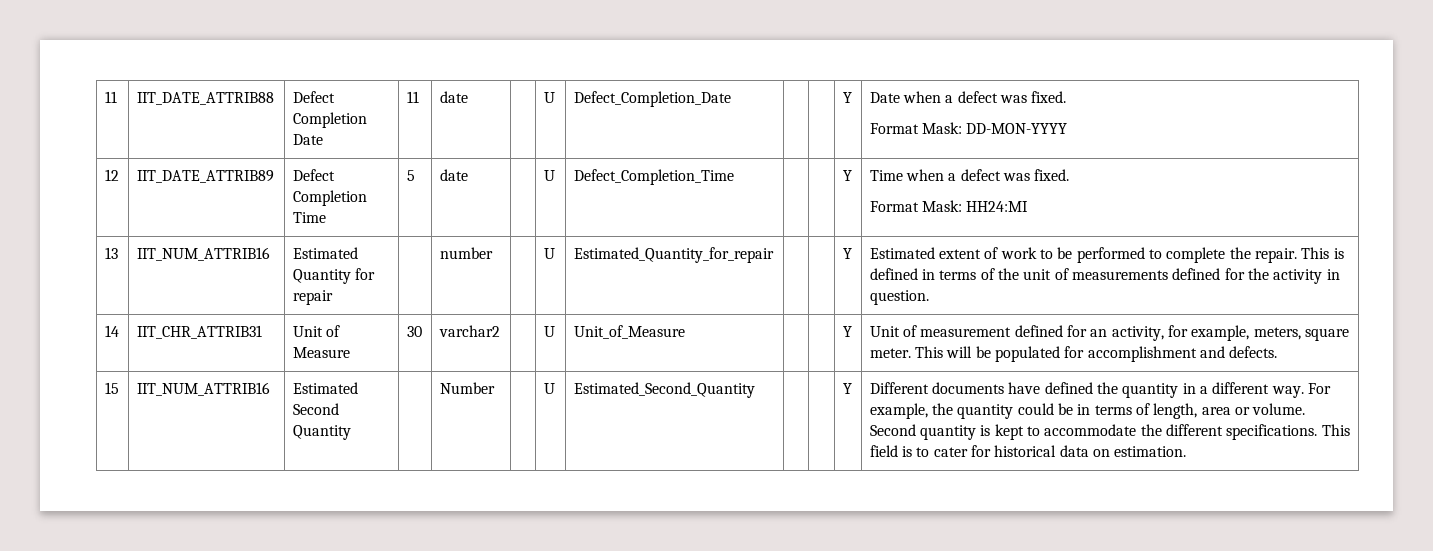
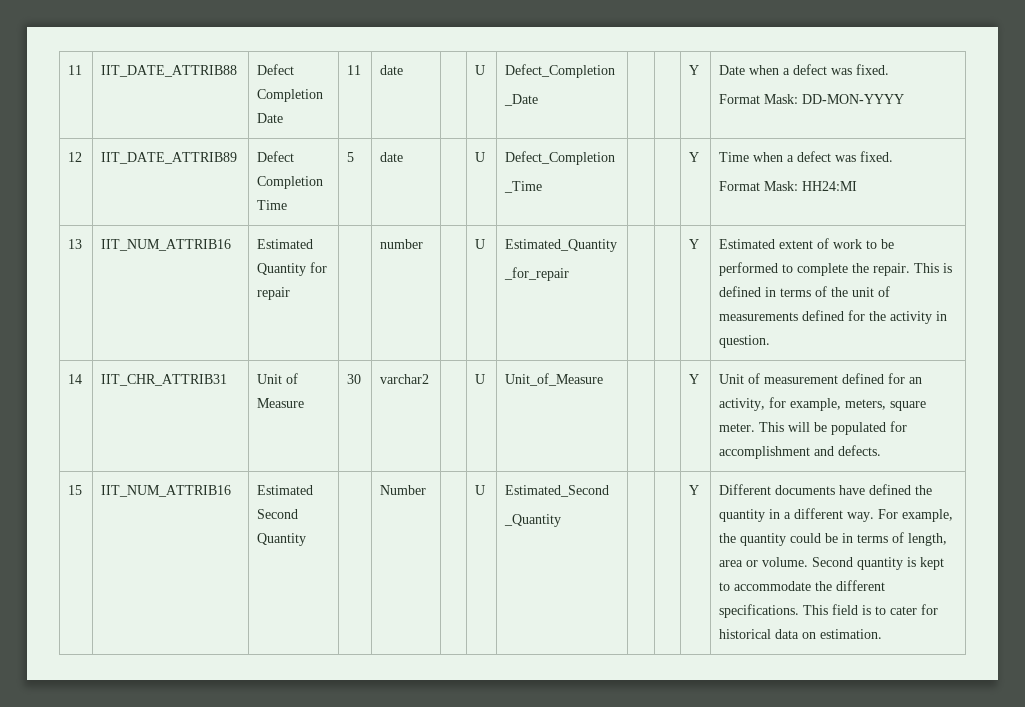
- 11 | IIT_DATE_ATTRIB88 | Defect Completion Date | 11 | date | | U | Defect_Completion_Date | | | Y | Date when a defect was fixed.
+ 11 | IIT_DATE_ATTRIB88 | Defect Completion Date | 11 | date | | U | Defect_Completion
+ _Date | | | Y | Date when a defect was fixed.
- 12 | IIT_DATE_ATTRIB89 | Defect Completion Time | 5 | date | | U | Defect_Completion_Time | | | Y | Time when a defect was fixed.
+ 12 | IIT_DATE_ATTRIB89 | Defect Completion Time | 5 | date | | U | Defect_Completion
+ _Time | | | Y | Time when a defect was fixed.
- 13 | IIT_NUM_ATTRIB16 | Estimated Quantity for repair | | number | | U | Estimated_Quantity_for_repair | | | Y | Estimated extent of work to be performed to complete the repair. This is defined in terms of the unit of measurements defined for the activity in question.
+ 13 | IIT_NUM_ATTRIB16 | Estimated Quantity for repair | | number | | U | Estimated_Quantity
+ _for_repair | | | Y | Estimated extent of work to be performed to complete the repair. This is defined in terms of the unit of measurements defined for the activity in question.
- Estimated_Second_Quantity
+ Estimated_Second
+ _Quantity

